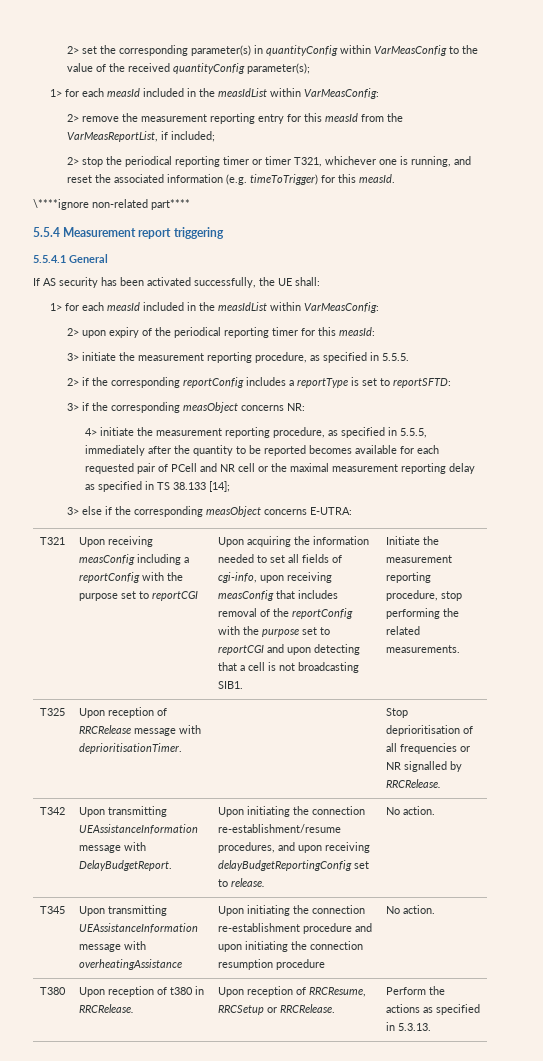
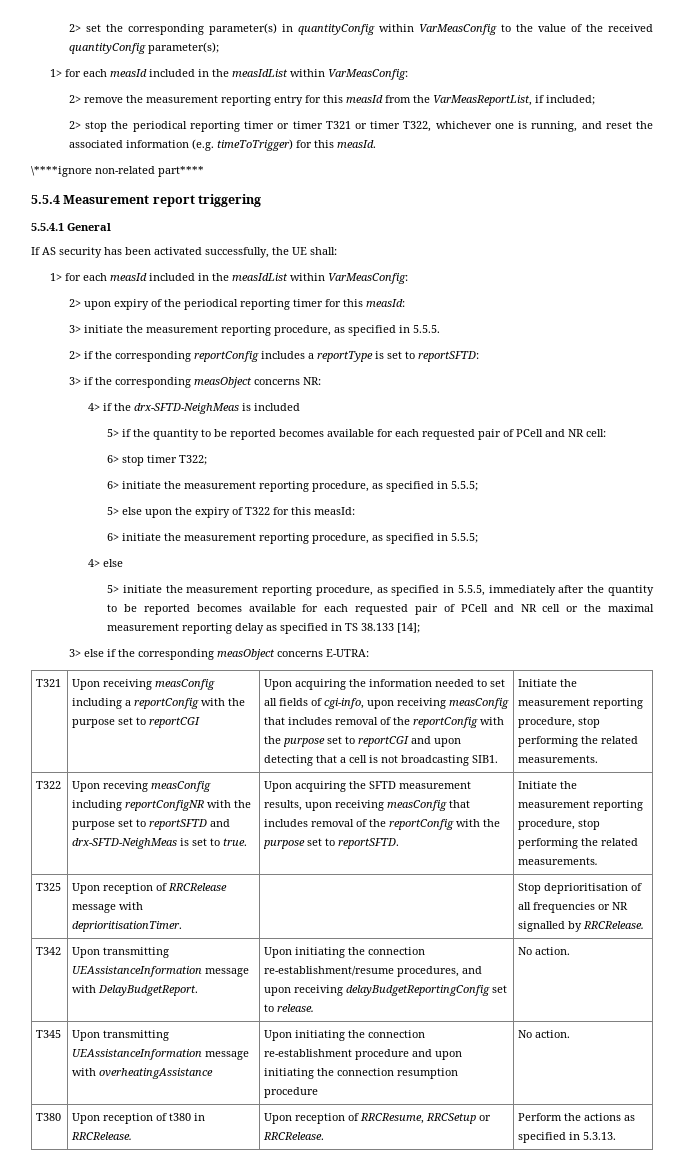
- 2> stop the periodical reporting timer or timer T321, whichever one is running, and reset the associated information (e.g. timeToTrigger) for this measId.
+ 2> stop the periodical reporting timer or timer T321 or timer T322, whichever one is running, and reset the associated information (e.g. timeToTrigger) for this measId.
- 4> initiate the measurement reporting procedure, as specified in 5.5.5, immediately after the quantity to be reported becomes available for each requested pair of PCell and NR cell or the maximal measurement reporting delay as specified in TS 38.133 [14];
+ 4> if the drx-SFTD-NeighMeas is included
+ 5> if the quantity to be reported becomes available for each requested pair of PCell and NR cell:
+ 6> stop timer T322;
+ 6> initiate the measurement reporting procedure, as specified in 5.5.5;
+ 5> else upon the expiry of T322 for this measId:
+ 6> initiate the measurement reporting procedure, as specified in 5.5.5;
+ 4> else
+ 5> initiate the measurement reporting procedure, as specified in 5.5.5, immediately after the quantity to be reported becomes available for each requested pair of PCell and NR cell or the maximal measurement reporting delay as specified in TS 38.133 [14];
+ T322 | Upon receving measConfig including reportConfigNR with the purpose set to reportSFTD and drx-SFTD-NeighMeas is set to true. | Upon acquiring the SFTD measurement results, upon receiving measConfig that includes removal of the reportConfig with the purpose set to reportSFTD. | Initiate the measurement reporting procedure, stop performing the related measurements.

